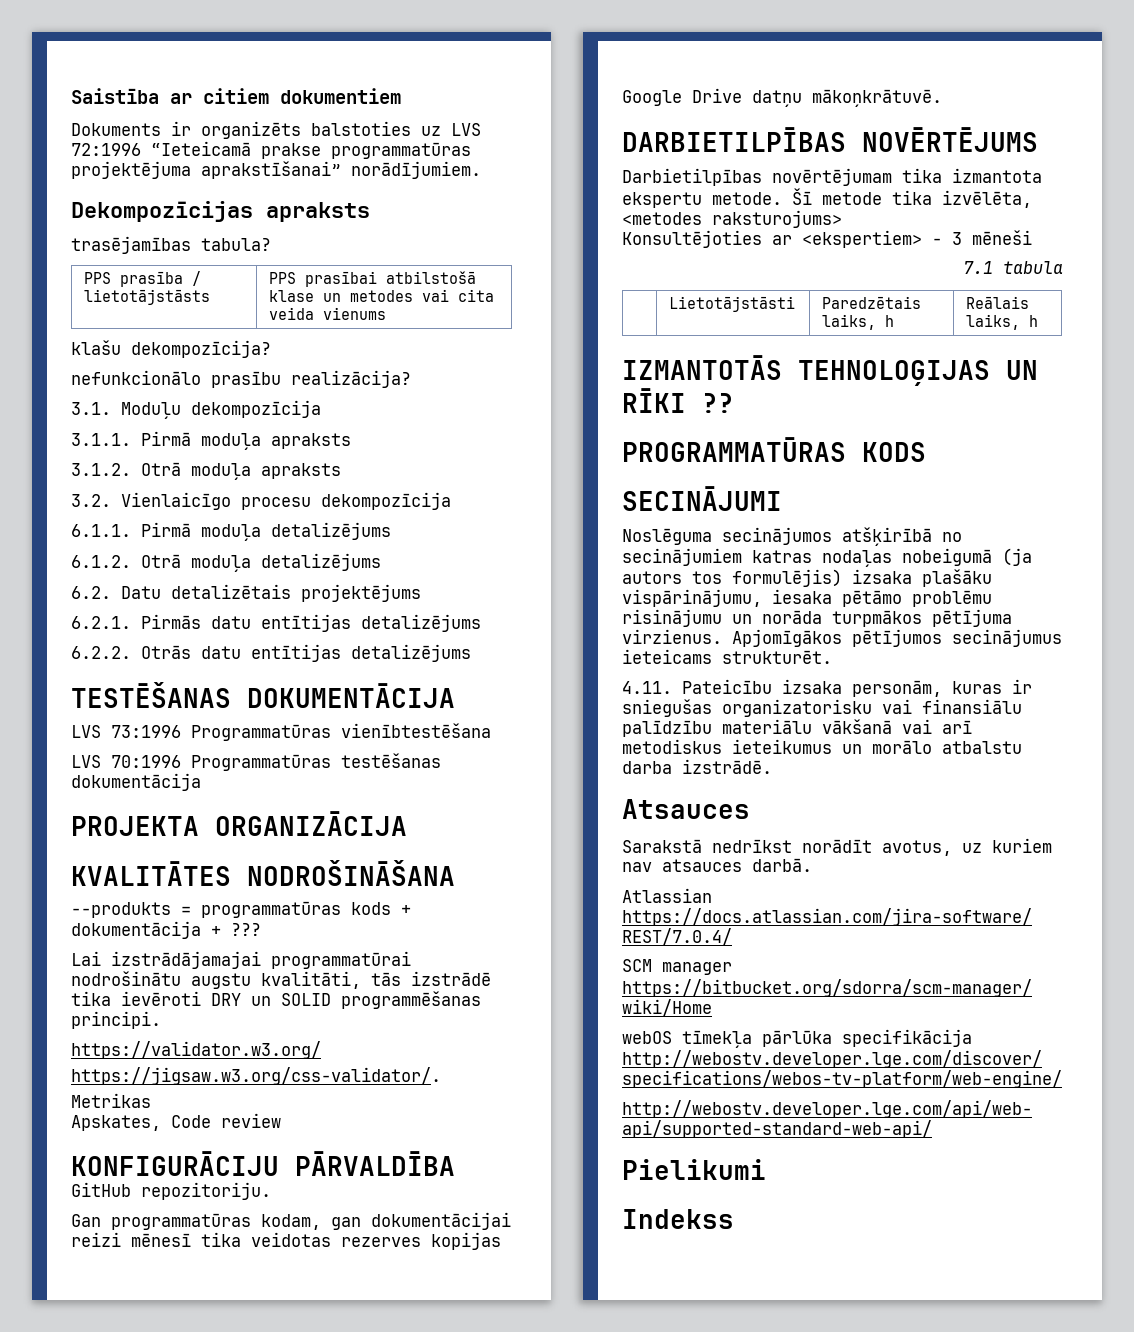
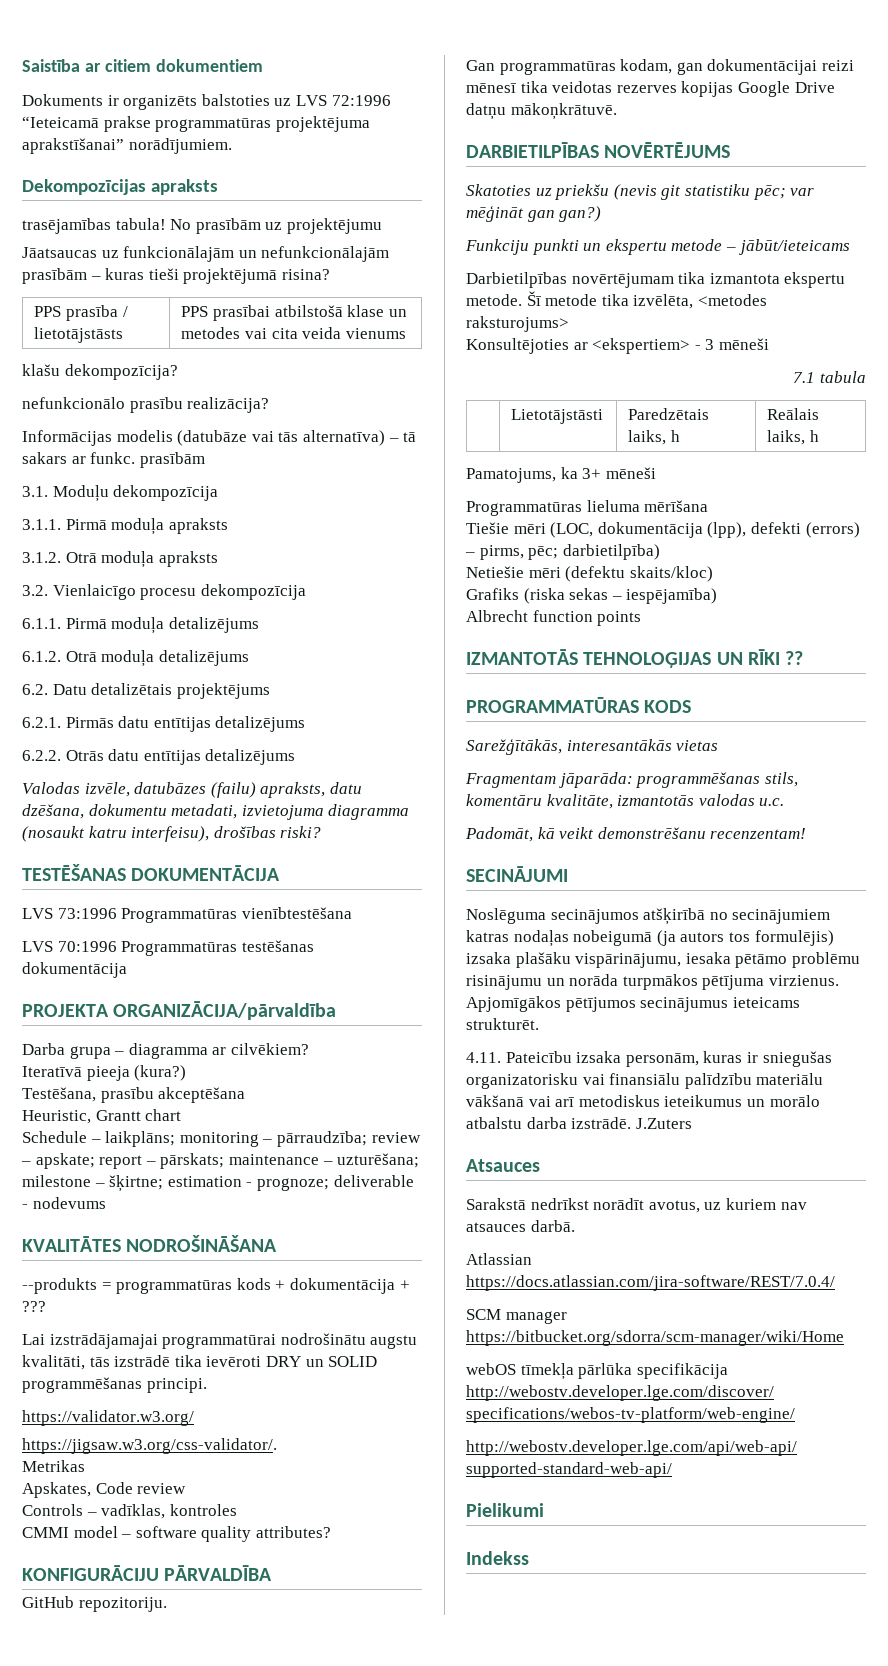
- trasējamības tabula?
+ trasējamības tabula! No prasībām uz projektējumu
+ Jāatsaucas uz funkcionālajām un nefunkcionālajām prasībām – kuras tieši projektējumā risina?
+ Informācijas modelis (datubāze vai tās alternatīva) – tā sakars ar funkc. prasībām
+ Valodas izvēle, datubāzes (failu) apraksts, datu dzēšana, dokumentu metadati, izvietojuma diagramma (nosaukt katru interfeisu), drošības riski?
- PROJEKTA ORGANIZĀCIJA
+ PROJEKTA ORGANIZĀCIJA/pārvaldība
+ Darba grupa – diagramma ar cilvēkiem?
+ Iteratīvā pieeja (kura?)
+ Testēšana, prasību akceptēšana
+ Heuristic, Grantt chart
+ Schedule – laikplāns; monitoring – pārraudzība; review – apskate; report – pārskats; maintenance – uzturēšana; milestone – šķirtne; estimation - prognoze; deliverable - nodevums
+ Controls – vadīklas, kontroles
+ CMMI model – software quality attributes?
+ Skatoties uz priekšu (nevis git statistiku pēc; var mēģināt gan gan?)
+ Funkciju punkti un ekspertu metode – jābūt/ieteicams
+ Pamatojums, ka 3+ mēneši
+ Programmatūras lieluma mērīšana
+ Tiešie mēri (LOC, dokumentācija (lpp), defekti (errors) – pirms, pēc; darbietilpība)
+ Netiešie mēri (defektu skaits/kloc)
+ Grafiks (riska sekas – iespējamība)
+ Albrecht function points
+ Sarežģītākās, interesantākās vietas
+ Fragmentam jāparāda: programmēšanas stils, komentāru kvalitāte, izmantotās valodas u.c.
+ Padomāt, kā veikt demonstrēšanu recenzentam!
+ J.Zuters

